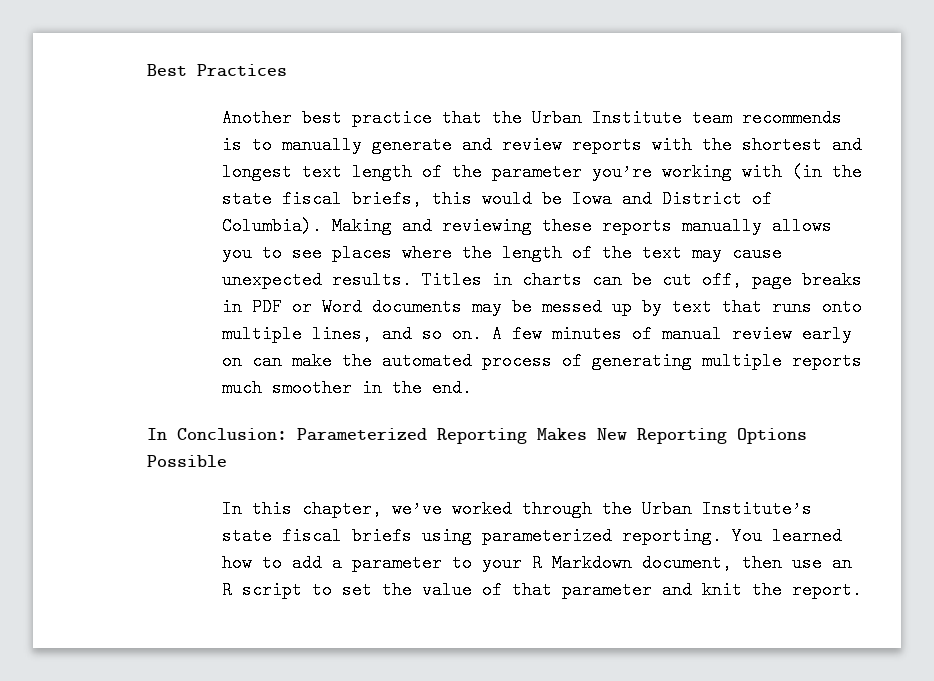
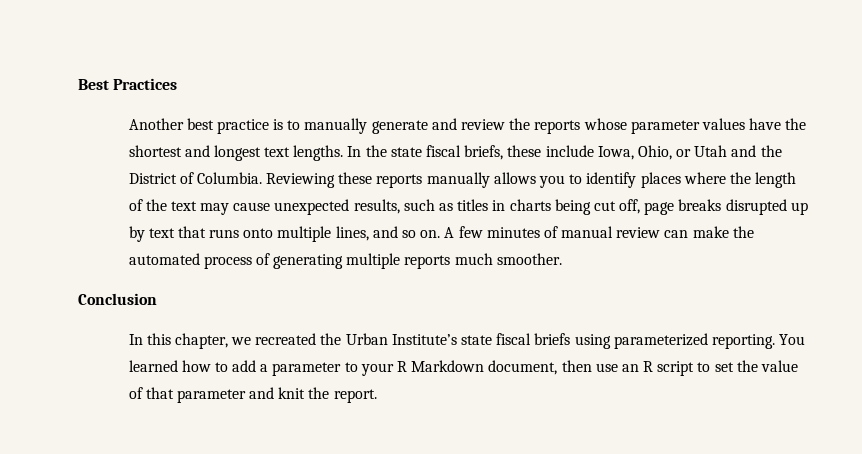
- Another best practice that the Urban Institute team recommends is to manually generate and review reports with the shortest and longest text length of the parameter you’re working with (in the state fiscal briefs, this would be Iowa and District of Columbia). Making and reviewing these reports manually allows you to see places where the length of the text may cause unexpected results. Titles in charts can be cut off, page breaks in PDF or Word documents may be messed up by text that runs onto multiple lines, and so on.
+ Another best practice is to manually generate and review the reports whose parameter values have the shortest and longest text lengths. In the state fiscal briefs, these include Iowa, Ohio, or Utah and the District of Columbia. Reviewing these reports manually allows you to identify places where the length of the text may cause unexpected results, such as titles in charts being cut off, page breaks disrupted up by text that runs onto multiple lines, and so on.
- A few minutes of manual review early on can make the automated process of generating multiple reports much smoother in the end.
- In Conclusion: Parameterized Reporting Makes New Reporting Options Possible
+ A few minutes of manual review can make the automated process of generating multiple reports much smoother.
+ Conclusion
- In this chapter, we’ve worked through the Urban Institute’s state fiscal briefs using parameterized reporting.
+ In this chapter, we recreated the Urban Institute’s state fiscal briefs using parameterized reporting.

